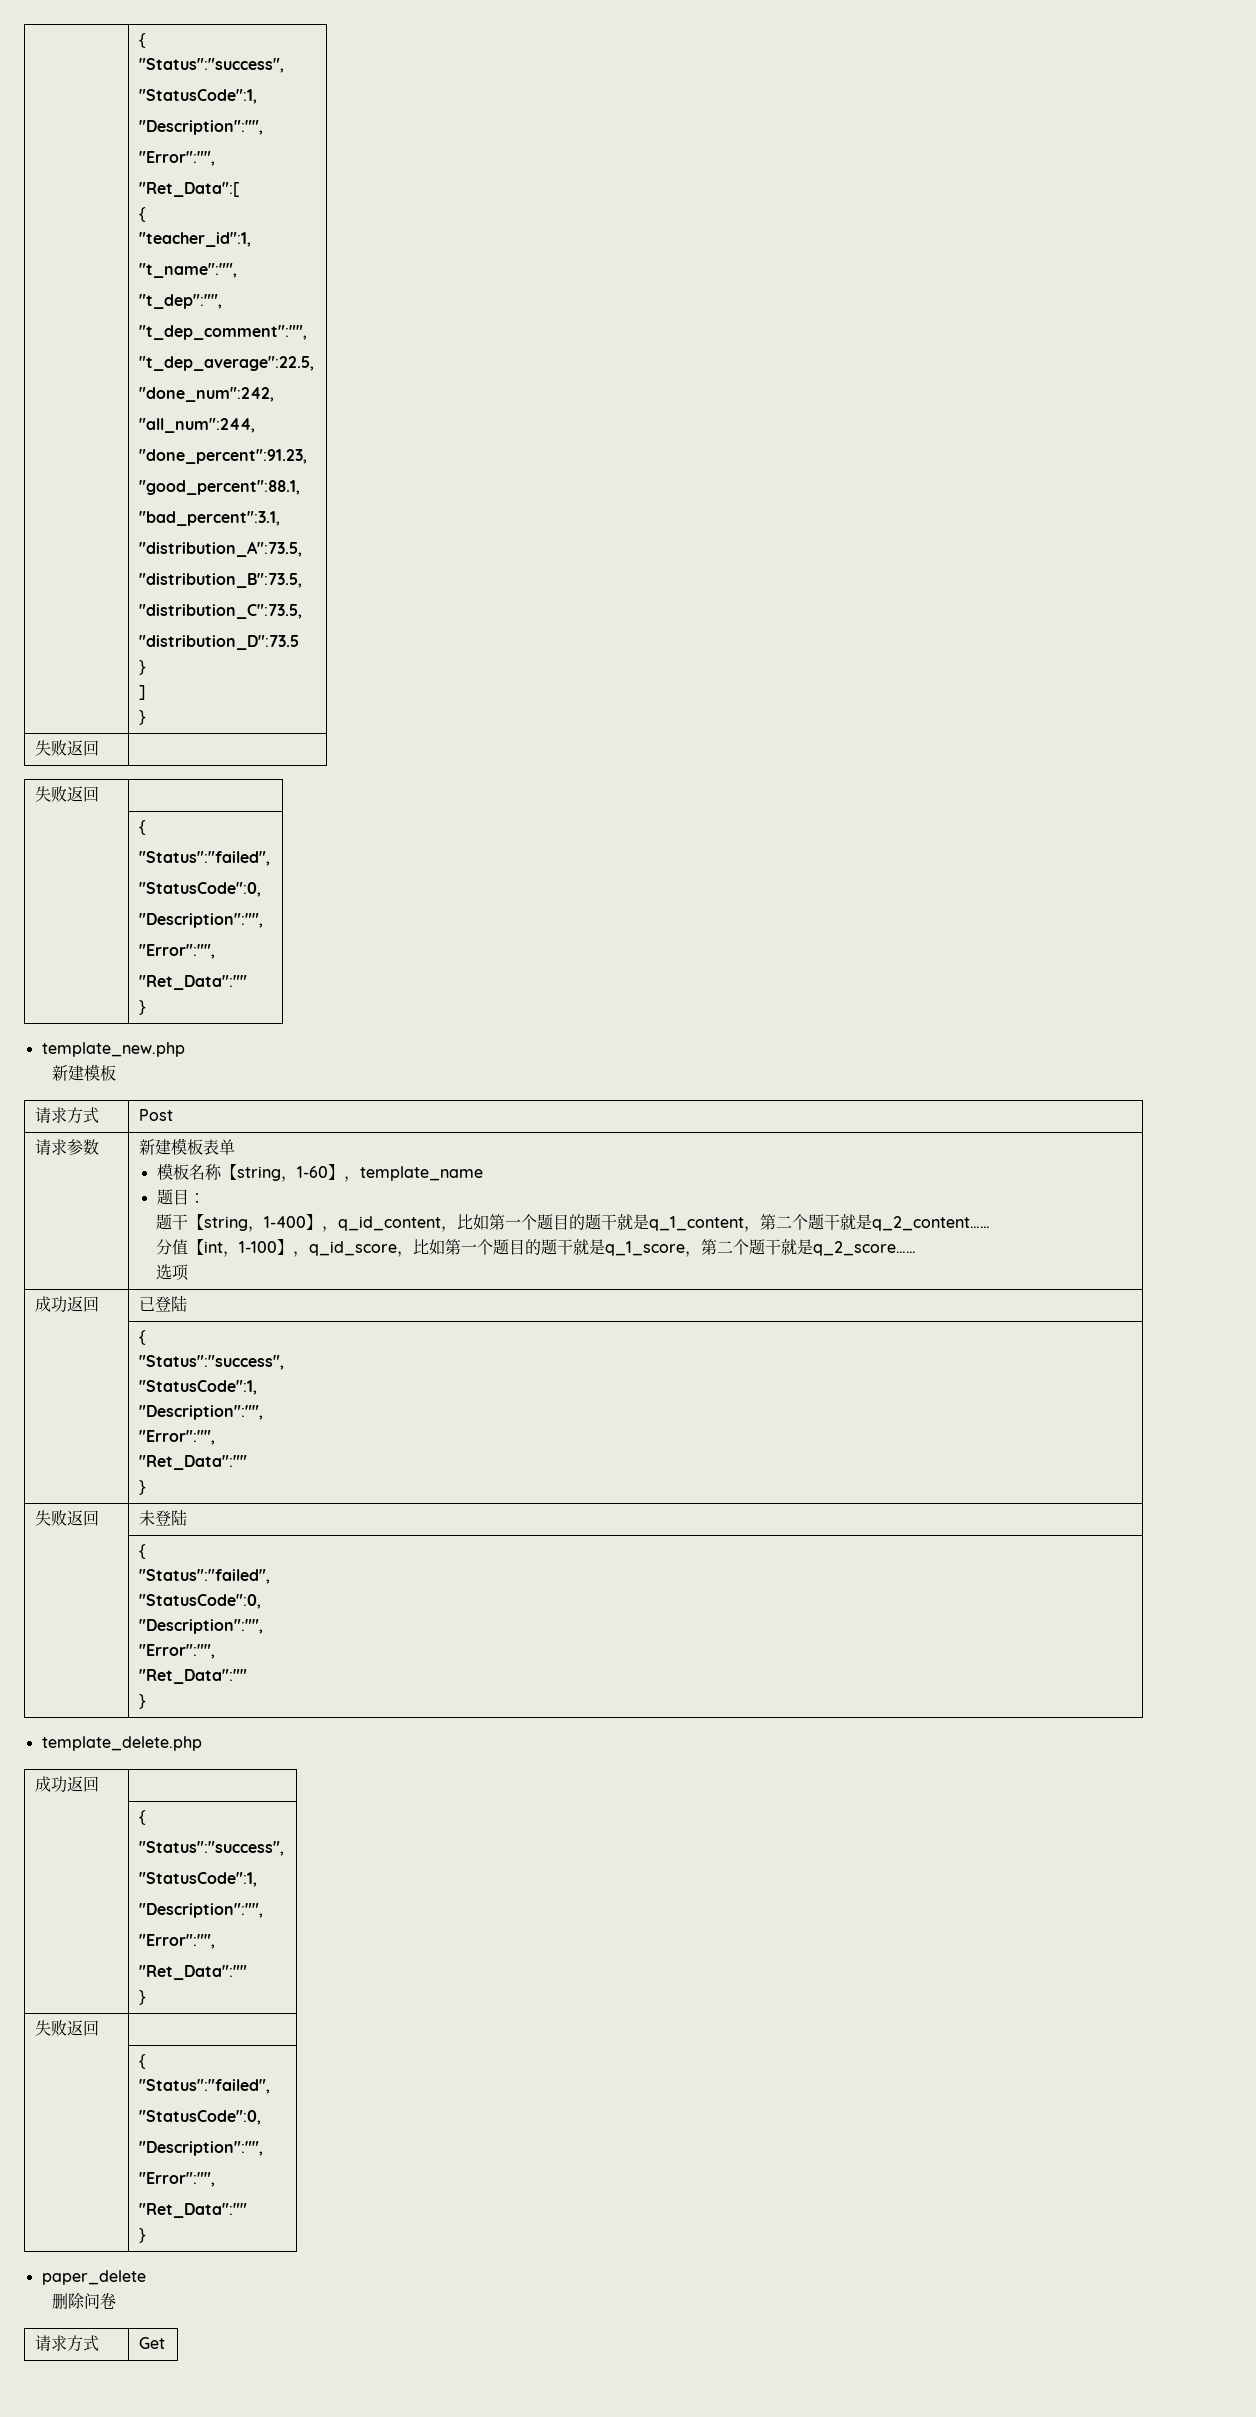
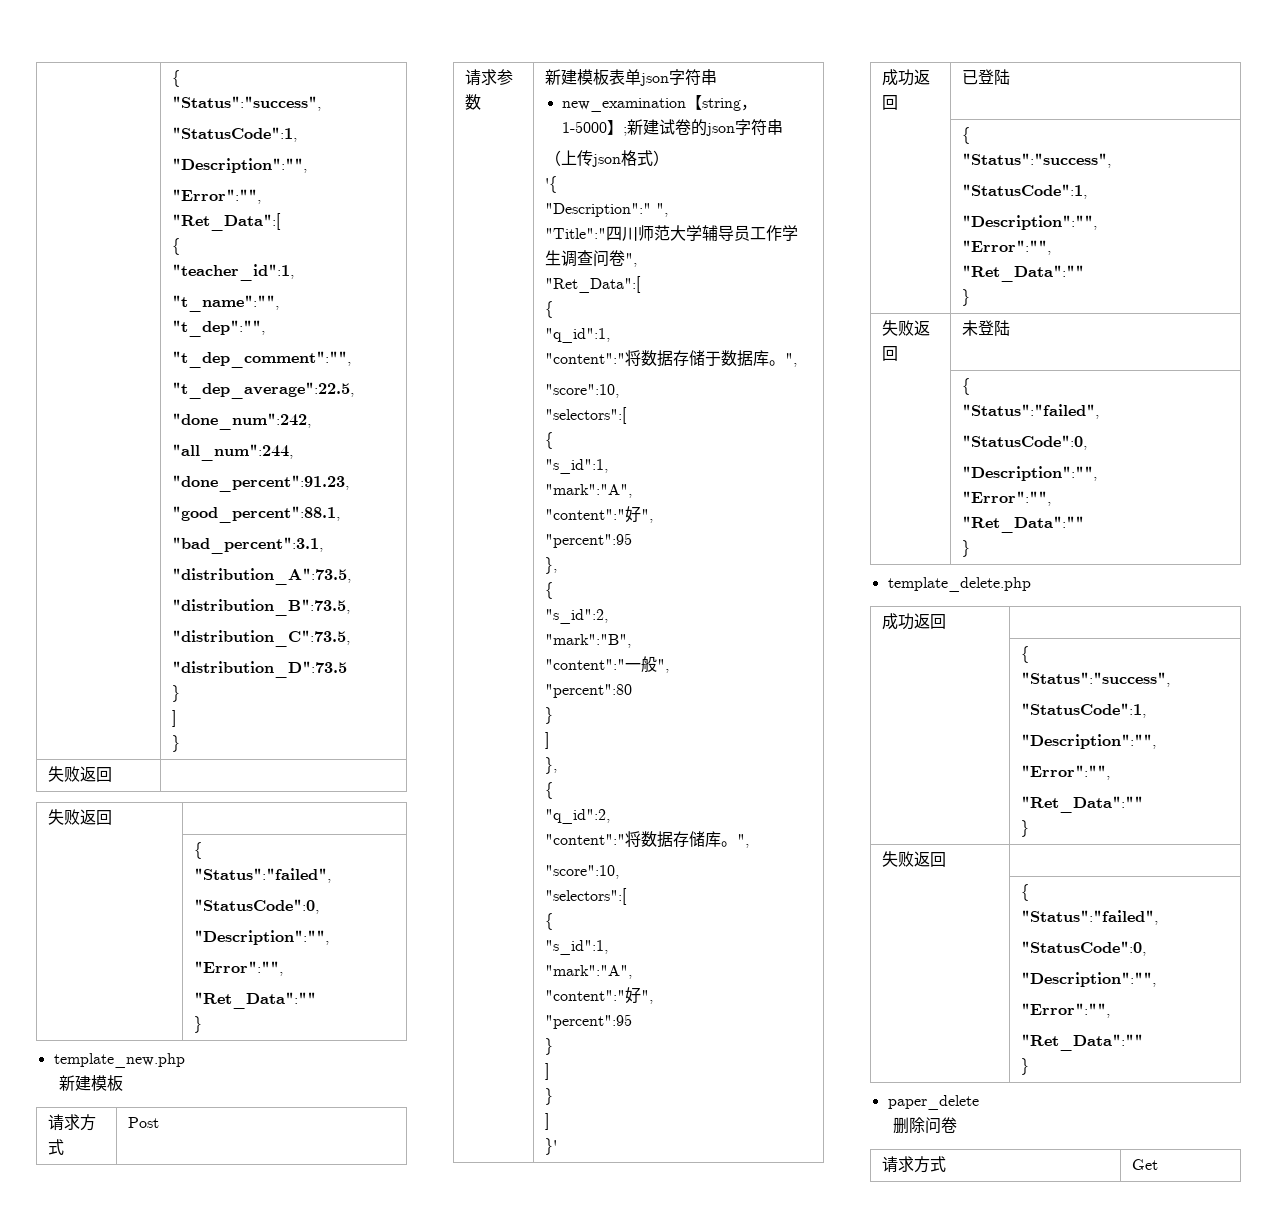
- 新建模板表单
- 模板名称【string，1-60】，template_name
- 题目：
- 题干【string，1-400】，q_id_content，比如第一个题目的题干就是q_1_content，第二个题干就是q_2_content……
- 分值【int，1-100】，q_id_score，比如第一个题目的题干就是q_1_score，第二个题干就是q_2_score……
- 选项
+ 新建模板表单json字符串
+ new_examination【string，1-5000】;新建试卷的json字符串
+ （上传json格式）
+ '{
+ "Description":" ",
+ "Title":"四川师范大学辅导员工作学生调查问卷",
+ "Ret_Data":[
+ {
+ "q_id":1,
+ "content":"将数据存储于数据库。",
+ "score":10,
+ "selectors":[
+ {
+ "s_id":1,
+ "mark":"A",
+ "content":"好",
+ "percent":95
+ },
+ {
+ "s_id":2,
+ "mark":"B",
+ "content":"一般",
+ "percent":80
+ }
+ ]
+ },
+ {
+ "q_id":2,
+ "content":"将数据存储库。",
+ "score":10,
+ "selectors":[
+ {
+ "s_id":1,
+ "mark":"A",
+ "content":"好",
+ "percent":95
+ }
+ ]
+ }
+ ]
+ }'

